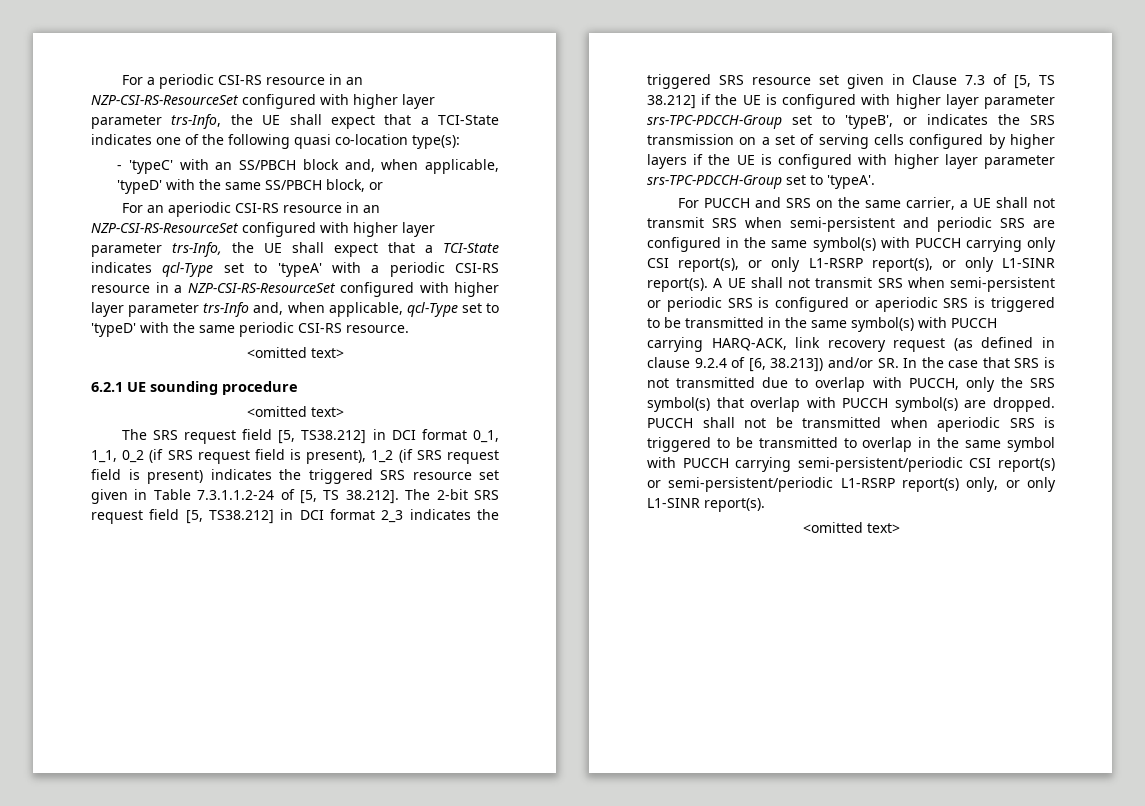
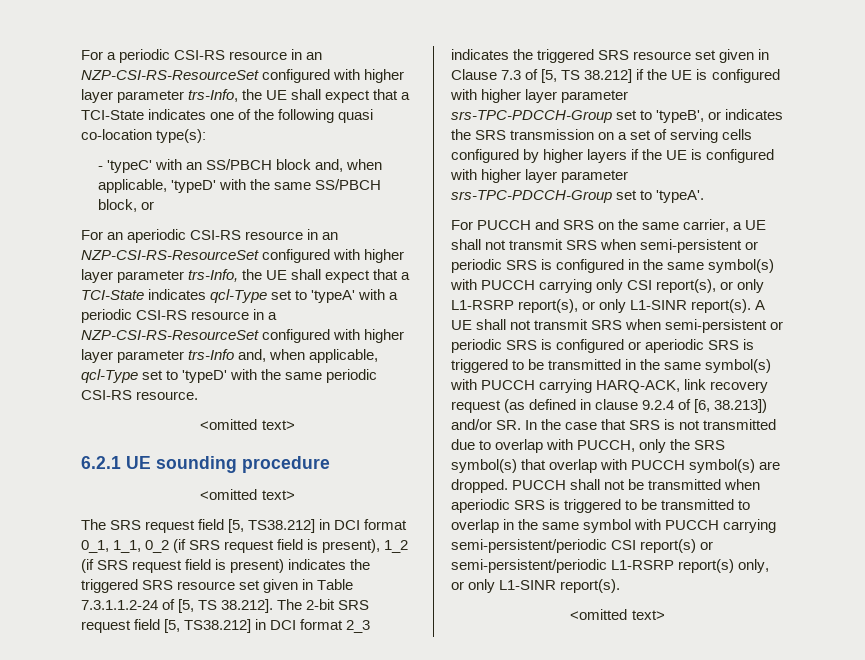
- For PUCCH and SRS on the same carrier, a UE shall not transmit SRS when semi-persistent and periodic SRS are configured in the same symbol(s) with PUCCH carrying only CSI report(s), or only L1-RSRP report(s), or only L1-SINR report(s).
+ For PUCCH and SRS on the same carrier, a UE shall not transmit SRS when semi-persistent or periodic SRS is configured in the same symbol(s) with PUCCH carrying only CSI report(s), or only L1-RSRP report(s), or only L1-SINR report(s).

